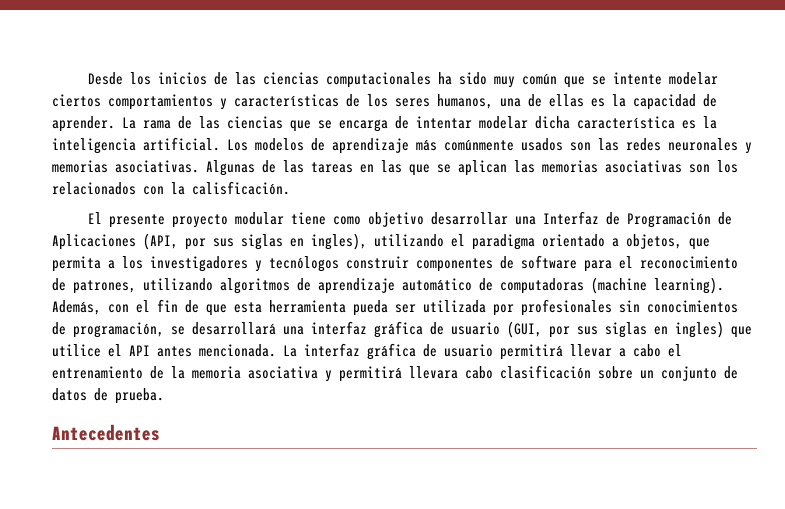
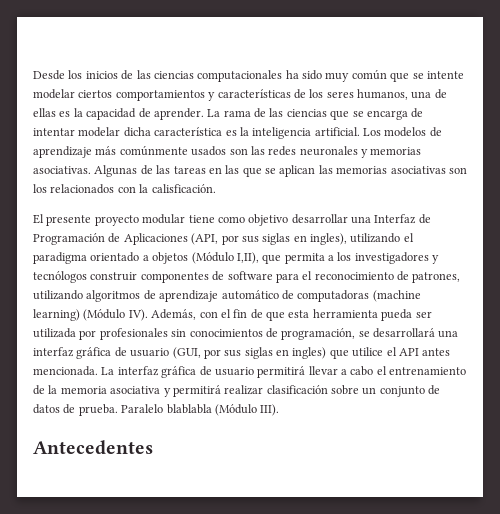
- El presente proyecto modular tiene como objetivo desarrollar una Interfaz de Programación de Aplicaciones (API, por sus siglas en ingles), utilizando el paradigma orientado a objetos, que permita a los investigadores y tecnólogos construir componentes de software para el reconocimiento de patrones, utilizando algoritmos de aprendizaje automático de computadoras (machine learning). Además, con el fin de que esta herramienta pueda ser utilizada por profesionales sin conocimientos de programación, se desarrollará una interfaz gráfica de usuario (GUI, por sus siglas en ingles) que utilice el API antes mencionada.
+ El presente proyecto modular tiene como objetivo desarrollar una Interfaz de Programación de Aplicaciones (API, por sus siglas en ingles), utilizando el paradigma orientado a objetos (Módulo I,II), que permita a los investigadores y tecnólogos construir componentes de software para el reconocimiento de patrones, utilizando algoritmos de aprendizaje automático de computadoras (machine learning) (Módulo IV). Además, con el fin de que esta herramienta pueda ser utilizada por profesionales sin conocimientos de programación, se desarrollará una interfaz gráfica de usuario (GUI, por sus siglas en ingles) que utilice el API antes mencionada.
- La interfaz gráfica de usuario permitirá llevar a cabo el entrenamiento de la memoria asociativa y permitirá llevara cabo clasificación sobre un conjunto de datos de prueba.
+ La interfaz gráfica de usuario permitirá llevar a cabo el entrenamiento de la memoria asociativa y permitirá realizar clasificación sobre un conjunto de datos de prueba. Paralelo blablabla (Módulo III).

